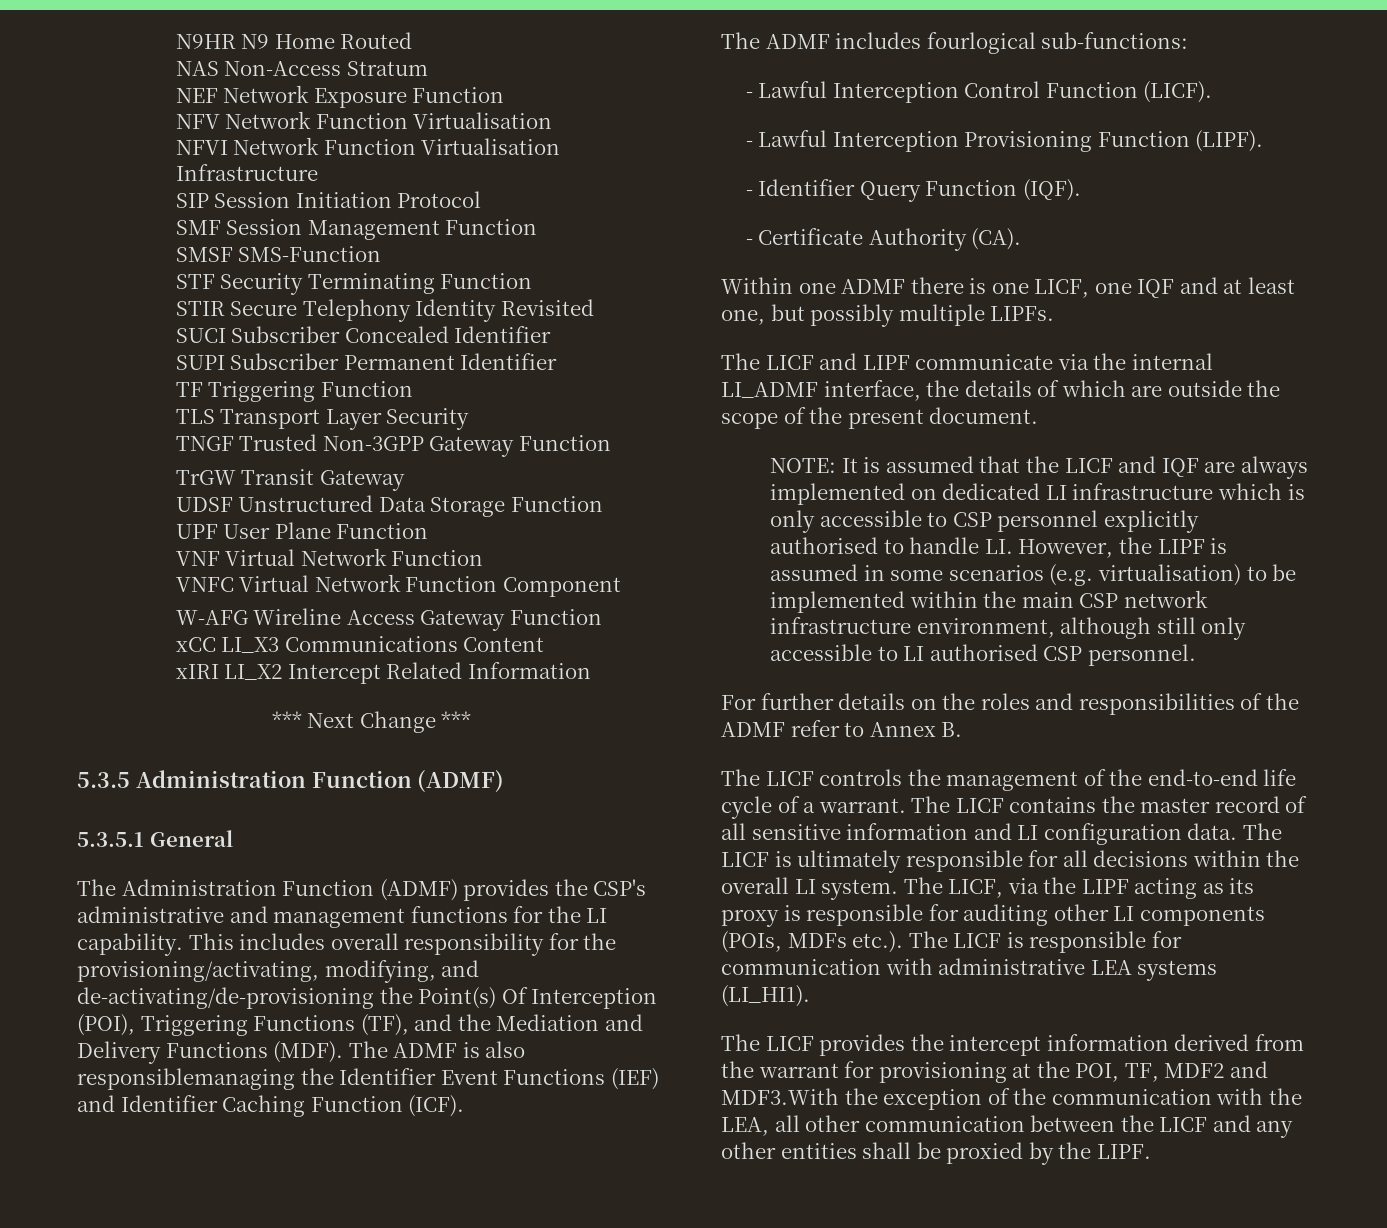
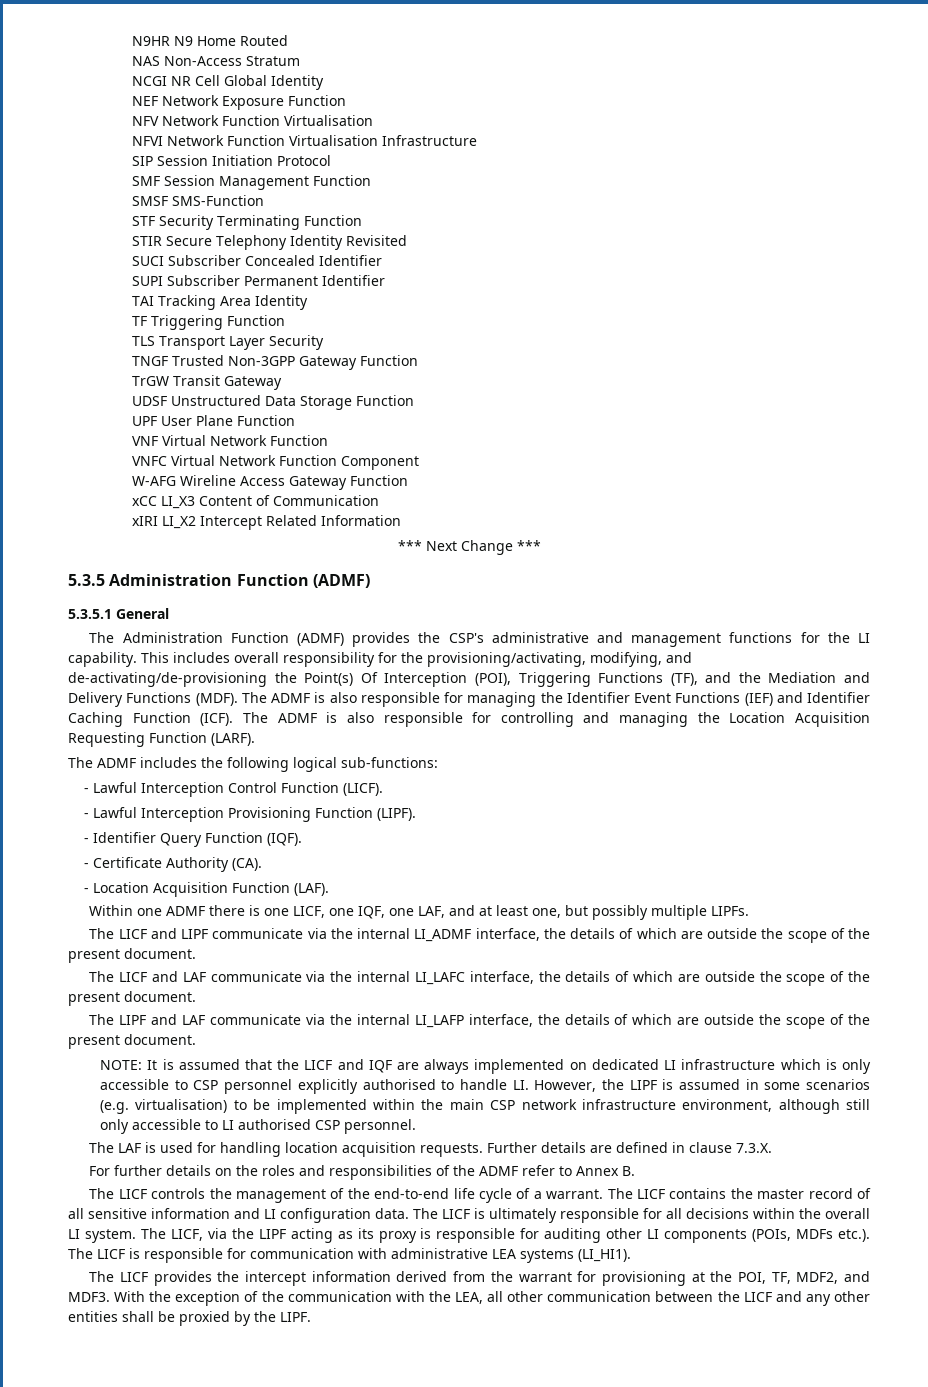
+ NCGI NR Cell Global Identity
+ TAI Tracking Area Identity
- xCC LI_X3 Communications Content
+ xCC LI_X3 Content of Communication
- The ADMF is also responsiblemanaging the Identifier Event Functions (IEF) and Identifier Caching Function (ICF).
+ The ADMF is also responsible for managing the Identifier Event Functions (IEF) and Identifier Caching Function (ICF). The ADMF is also responsible for controlling and managing the Location Acquisition Requesting Function (LARF).
- The ADMF includes fourlogical sub-functions:
+ The ADMF includes the following logical sub-functions:
+ - Location Acquisition Function (LAF).
- Within one ADMF there is one LICF, one IQF and at least one, but possibly multiple LIPFs.
+ Within one ADMF there is one LICF, one IQF, one LAF, and at least one, but possibly multiple LIPFs.
+ The LICF and LAF communicate via the internal LI_LAFC interface, the details of which are outside the scope of the present document.
+ The LIPF and LAF communicate via the internal LI_LAFP interface, the details of which are outside the scope of the present document.
+ The LAF is used for handling location acquisition requests. Further details are defined in clause 7.3.X.
- The LICF provides the intercept information derived from the warrant for provisioning at the POI, TF, MDF2 and MDF3.With the exception of the communication with the LEA, all other communication between the LICF and any other entities shall be proxied by the LIPF.
+ The LICF provides the intercept information derived from the warrant for provisioning at the POI, TF, MDF2, and MDF3. With the exception of the communication with the LEA, all other communication between the LICF and any other entities shall be proxied by the LIPF.

